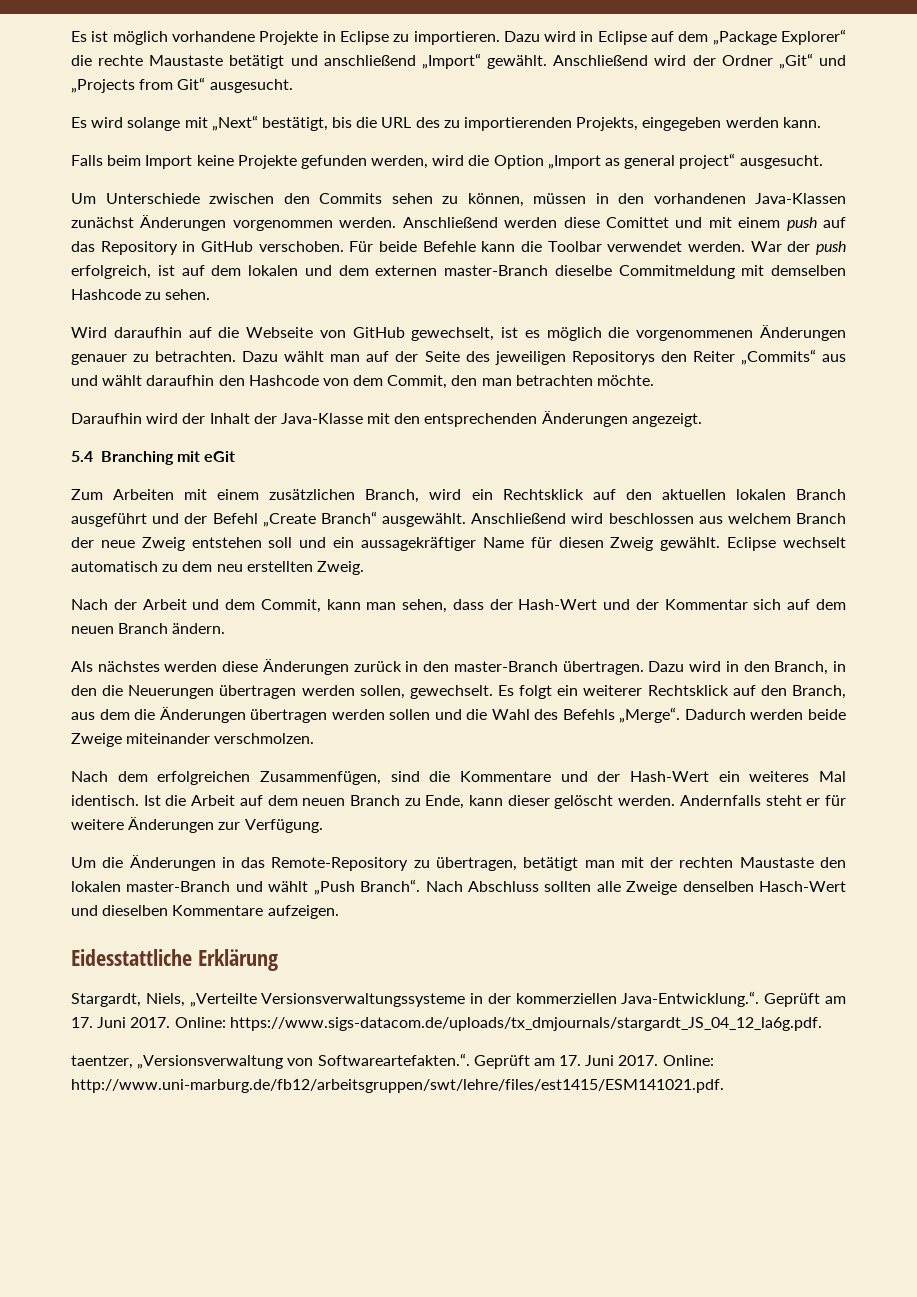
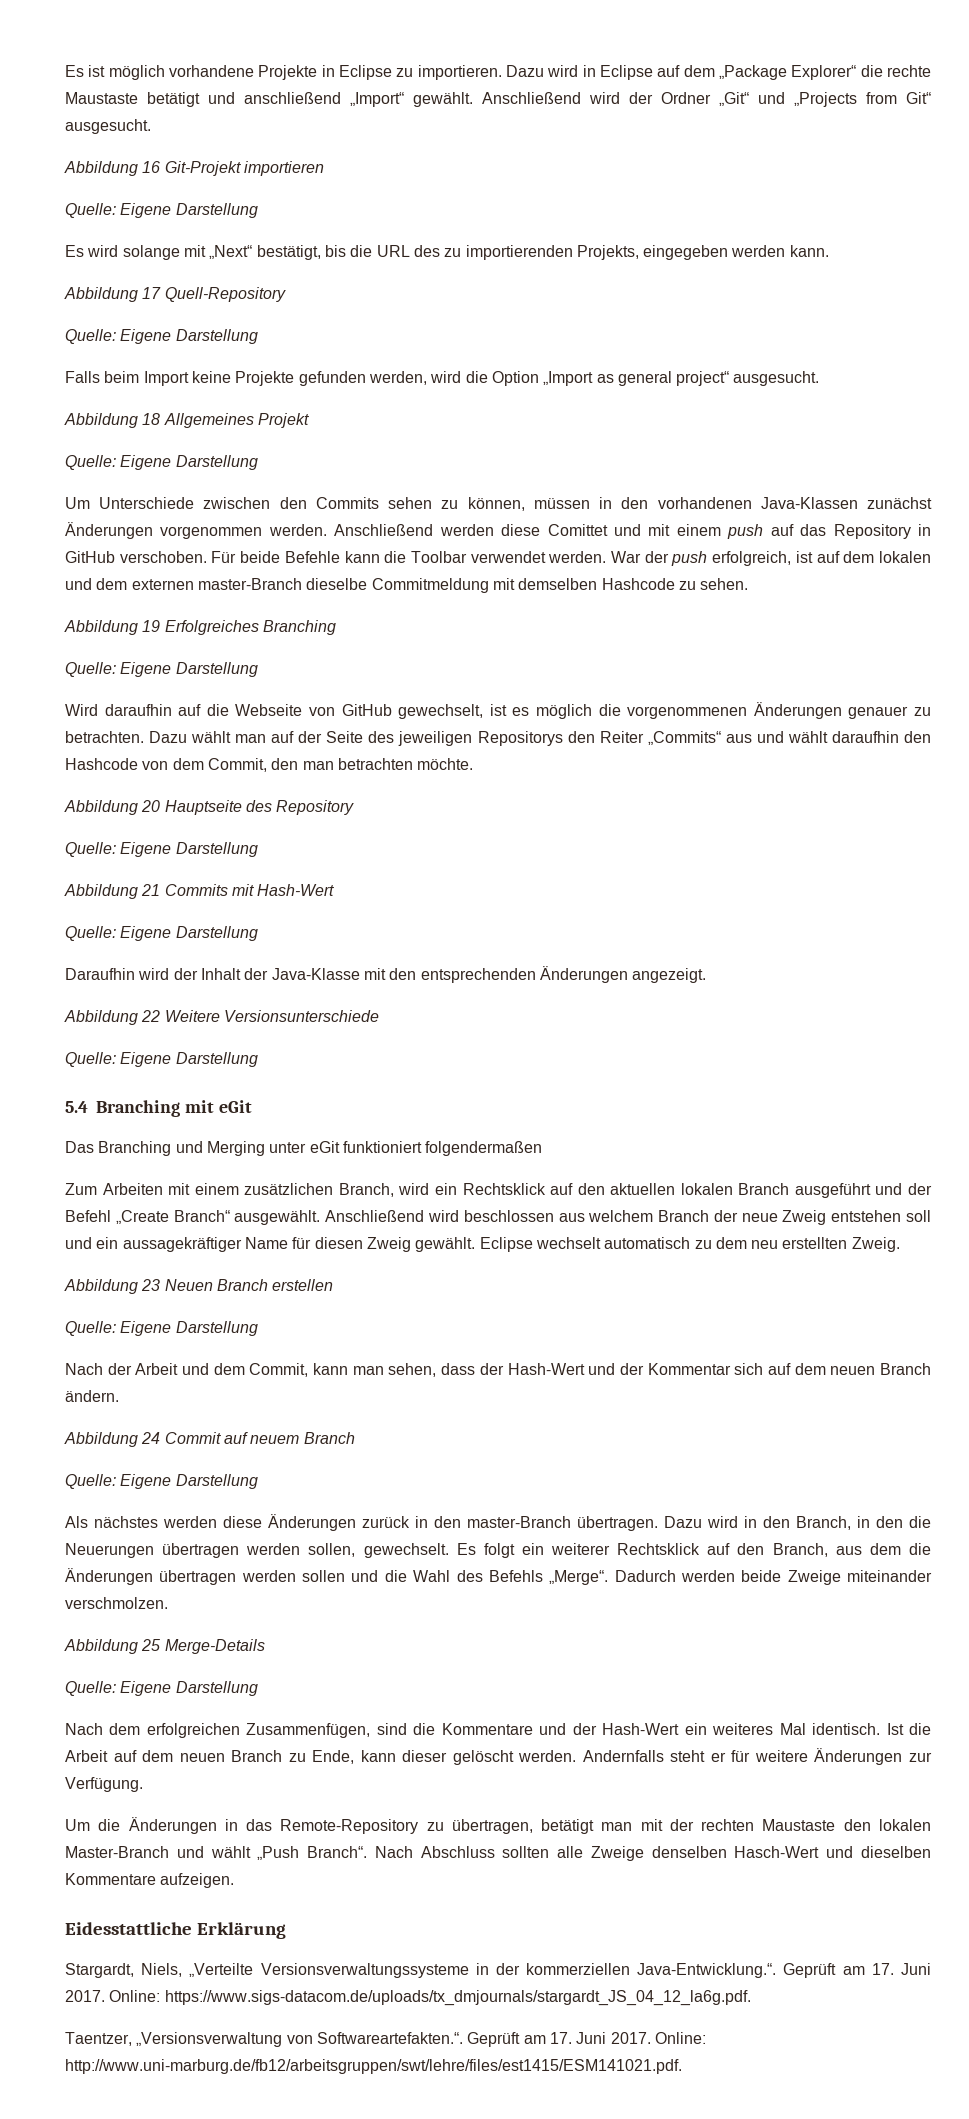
+ Abbildung 16 Git-Projekt importieren
+ Quelle: Eigene Darstellung
+ Abbildung 17 Quell-Repository
+ Quelle: Eigene Darstellung
+ Abbildung 18 Allgemeines Projekt
+ Quelle: Eigene Darstellung
+ Abbildung 19 Erfolgreiches Branching
+ Quelle: Eigene Darstellung
+ Abbildung 20 Hauptseite des Repository
+ Quelle: Eigene Darstellung
+ Abbildung 21 Commits mit Hash-Wert
+ Quelle: Eigene Darstellung
+ Abbildung 22 Weitere Versionsunterschiede
+ Quelle: Eigene Darstellung
  5.4 Branching mit eGit
+ Das Branching und Merging unter eGit funktioniert folgendermaßen
+ Abbildung 23 Neuen Branch erstellen
+ Quelle: Eigene Darstellung
+ Abbildung 24 Commit auf neuem Branch
+ Quelle: Eigene Darstellung
+ Abbildung 25 Merge-Details
+ Quelle: Eigene Darstellung
- Um die Änderungen in das Remote-Repository zu übertragen, betätigt man mit der rechten Maustaste den lokalen master-Branch und wählt „Push Branch“.
+ Um die Änderungen in das Remote-Repository zu übertragen, betätigt man mit der rechten Maustaste den lokalen Master-Branch und wählt „Push Branch“.
- taentzer, „Versionsverwaltung von Softwareartefakten.“. Geprüft am 17. Juni 2017.
+ Taentzer, „Versionsverwaltung von Softwareartefakten.“. Geprüft am 17. Juni 2017.

